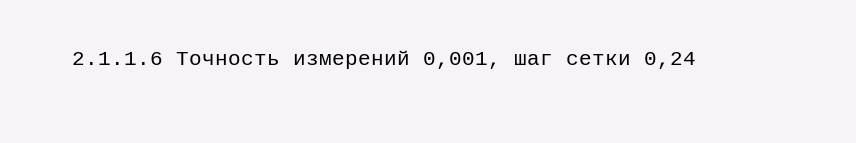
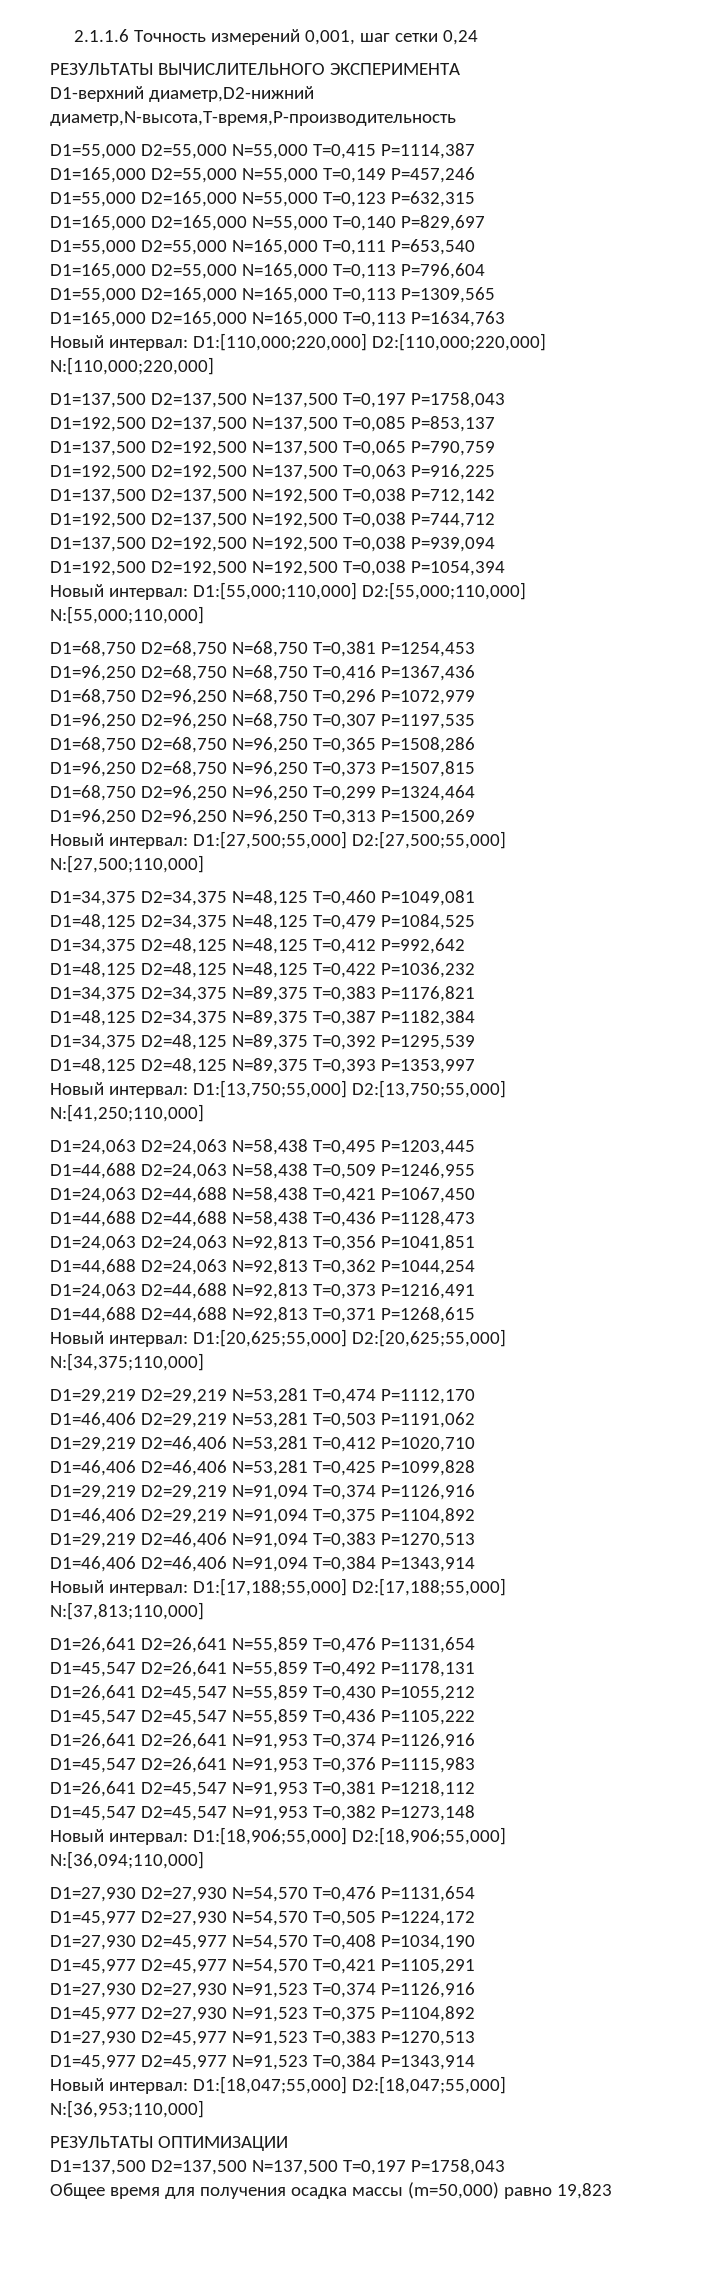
+ РЕЗУЛЬТАТЫ ВЫЧИСЛИТЕЛЬНОГО ЭКСПЕРИМЕНТА
+ D1-верхний диаметр,D2-нижний диаметр,N-высота,T-время,P-производительность
+ D1=55,000 D2=55,000 N=55,000 T=0,415 P=1114,387
+ D1=165,000 D2=55,000 N=55,000 T=0,149 P=457,246
+ D1=55,000 D2=165,000 N=55,000 T=0,123 P=632,315
+ D1=165,000 D2=165,000 N=55,000 T=0,140 P=829,697
+ D1=55,000 D2=55,000 N=165,000 T=0,111 P=653,540
+ D1=165,000 D2=55,000 N=165,000 T=0,113 P=796,604
+ D1=55,000 D2=165,000 N=165,000 T=0,113 P=1309,565
+ D1=165,000 D2=165,000 N=165,000 T=0,113 P=1634,763
+ Новый интервал: D1:[110,000;220,000] D2:[110,000;220,000] N:[110,000;220,000]
+ D1=137,500 D2=137,500 N=137,500 T=0,197 P=1758,043
+ D1=192,500 D2=137,500 N=137,500 T=0,085 P=853,137
+ D1=137,500 D2=192,500 N=137,500 T=0,065 P=790,759
+ D1=192,500 D2=192,500 N=137,500 T=0,063 P=916,225
+ D1=137,500 D2=137,500 N=192,500 T=0,038 P=712,142
+ D1=192,500 D2=137,500 N=192,500 T=0,038 P=744,712
+ D1=137,500 D2=192,500 N=192,500 T=0,038 P=939,094
+ D1=192,500 D2=192,500 N=192,500 T=0,038 P=1054,394
+ Новый интервал: D1:[55,000;110,000] D2:[55,000;110,000] N:[55,000;110,000]
+ D1=68,750 D2=68,750 N=68,750 T=0,381 P=1254,453
+ D1=96,250 D2=68,750 N=68,750 T=0,416 P=1367,436
+ D1=68,750 D2=96,250 N=68,750 T=0,296 P=1072,979
+ D1=96,250 D2=96,250 N=68,750 T=0,307 P=1197,535
+ D1=68,750 D2=68,750 N=96,250 T=0,365 P=1508,286
+ D1=96,250 D2=68,750 N=96,250 T=0,373 P=1507,815
+ D1=68,750 D2=96,250 N=96,250 T=0,299 P=1324,464
+ D1=96,250 D2=96,250 N=96,250 T=0,313 P=1500,269
+ Новый интервал: D1:[27,500;55,000] D2:[27,500;55,000] N:[27,500;110,000]
+ D1=34,375 D2=34,375 N=48,125 T=0,460 P=1049,081
+ D1=48,125 D2=34,375 N=48,125 T=0,479 P=1084,525
+ D1=34,375 D2=48,125 N=48,125 T=0,412 P=992,642
+ D1=48,125 D2=48,125 N=48,125 T=0,422 P=1036,232
+ D1=34,375 D2=34,375 N=89,375 T=0,383 P=1176,821
+ D1=48,125 D2=34,375 N=89,375 T=0,387 P=1182,384
+ D1=34,375 D2=48,125 N=89,375 T=0,392 P=1295,539
+ D1=48,125 D2=48,125 N=89,375 T=0,393 P=1353,997
+ Новый интервал: D1:[13,750;55,000] D2:[13,750;55,000] N:[41,250;110,000]
+ D1=24,063 D2=24,063 N=58,438 T=0,495 P=1203,445
+ D1=44,688 D2=24,063 N=58,438 T=0,509 P=1246,955
+ D1=24,063 D2=44,688 N=58,438 T=0,421 P=1067,450
+ D1=44,688 D2=44,688 N=58,438 T=0,436 P=1128,473
+ D1=24,063 D2=24,063 N=92,813 T=0,356 P=1041,851
+ D1=44,688 D2=24,063 N=92,813 T=0,362 P=1044,254
+ D1=24,063 D2=44,688 N=92,813 T=0,373 P=1216,491
+ D1=44,688 D2=44,688 N=92,813 T=0,371 P=1268,615
+ Новый интервал: D1:[20,625;55,000] D2:[20,625;55,000] N:[34,375;110,000]
+ D1=29,219 D2=29,219 N=53,281 T=0,474 P=1112,170
+ D1=46,406 D2=29,219 N=53,281 T=0,503 P=1191,062
+ D1=29,219 D2=46,406 N=53,281 T=0,412 P=1020,710
+ D1=46,406 D2=46,406 N=53,281 T=0,425 P=1099,828
+ D1=29,219 D2=29,219 N=91,094 T=0,374 P=1126,916
+ D1=46,406 D2=29,219 N=91,094 T=0,375 P=1104,892
+ D1=29,219 D2=46,406 N=91,094 T=0,383 P=1270,513
+ D1=46,406 D2=46,406 N=91,094 T=0,384 P=1343,914
+ Новый интервал: D1:[17,188;55,000] D2:[17,188;55,000] N:[37,813;110,000]
+ D1=26,641 D2=26,641 N=55,859 T=0,476 P=1131,654
+ D1=45,547 D2=26,641 N=55,859 T=0,492 P=1178,131
+ D1=26,641 D2=45,547 N=55,859 T=0,430 P=1055,212
+ D1=45,547 D2=45,547 N=55,859 T=0,436 P=1105,222
+ D1=26,641 D2=26,641 N=91,953 T=0,374 P=1126,916
+ D1=45,547 D2=26,641 N=91,953 T=0,376 P=1115,983
+ D1=26,641 D2=45,547 N=91,953 T=0,381 P=1218,112
+ D1=45,547 D2=45,547 N=91,953 T=0,382 P=1273,148
+ Новый интервал: D1:[18,906;55,000] D2:[18,906;55,000] N:[36,094;110,000]
+ D1=27,930 D2=27,930 N=54,570 T=0,476 P=1131,654
+ D1=45,977 D2=27,930 N=54,570 T=0,505 P=1224,172
+ D1=27,930 D2=45,977 N=54,570 T=0,408 P=1034,190
+ D1=45,977 D2=45,977 N=54,570 T=0,421 P=1105,291
+ D1=27,930 D2=27,930 N=91,523 T=0,374 P=1126,916
+ D1=45,977 D2=27,930 N=91,523 T=0,375 P=1104,892
+ D1=27,930 D2=45,977 N=91,523 T=0,383 P=1270,513
+ D1=45,977 D2=45,977 N=91,523 T=0,384 P=1343,914
+ Новый интервал: D1:[18,047;55,000] D2:[18,047;55,000] N:[36,953;110,000]
+ РЕЗУЛЬТАТЫ ОПТИМИЗАЦИИ
+ D1=137,500 D2=137,500 N=137,500 T=0,197 P=1758,043
+ Общее время для получения осадка массы (m=50,000) равно 19,823

